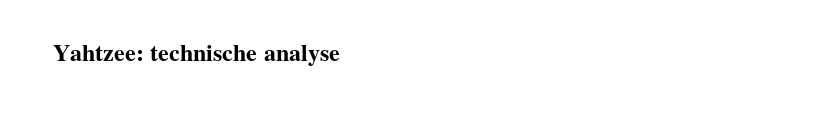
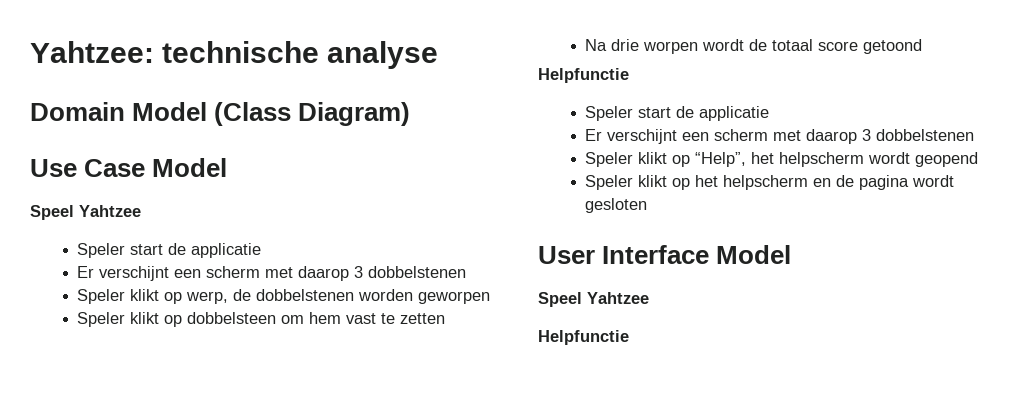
+ Domain Model (Class Diagram)
+ Use Case Model
+ Speel Yahtzee
+ Speler start de applicatie
+ Er verschijnt een scherm met daarop 3 dobbelstenen
+ Speler klikt op werp, de dobbelstenen worden geworpen
+ Speler klikt op dobbelsteen om hem vast te zetten
+ Na drie worpen wordt de totaal score getoond
+ Helpfunctie
+ Speler start de applicatie
+ Er verschijnt een scherm met daarop 3 dobbelstenen
+ Speler klikt op “Help”, het helpscherm wordt geopend
+ Speler klikt op het helpscherm en de pagina wordt gesloten
+ User Interface Model
+ Speel Yahtzee
+ Helpfunctie

